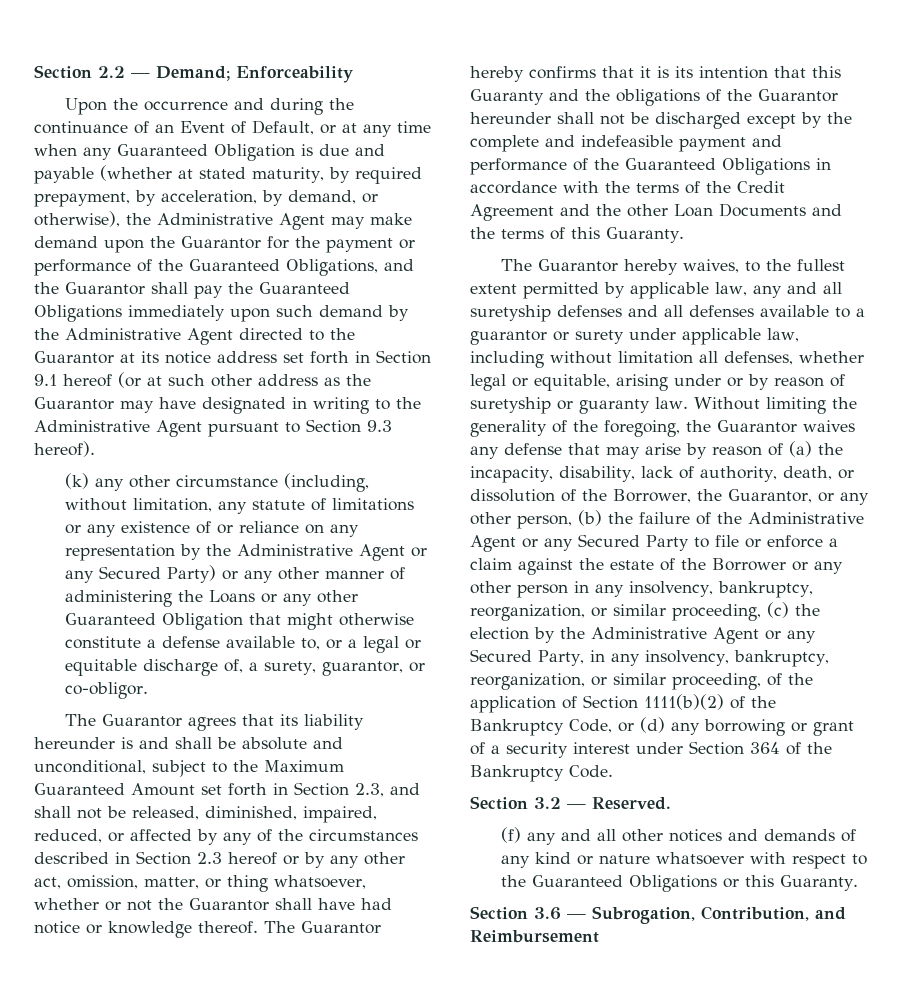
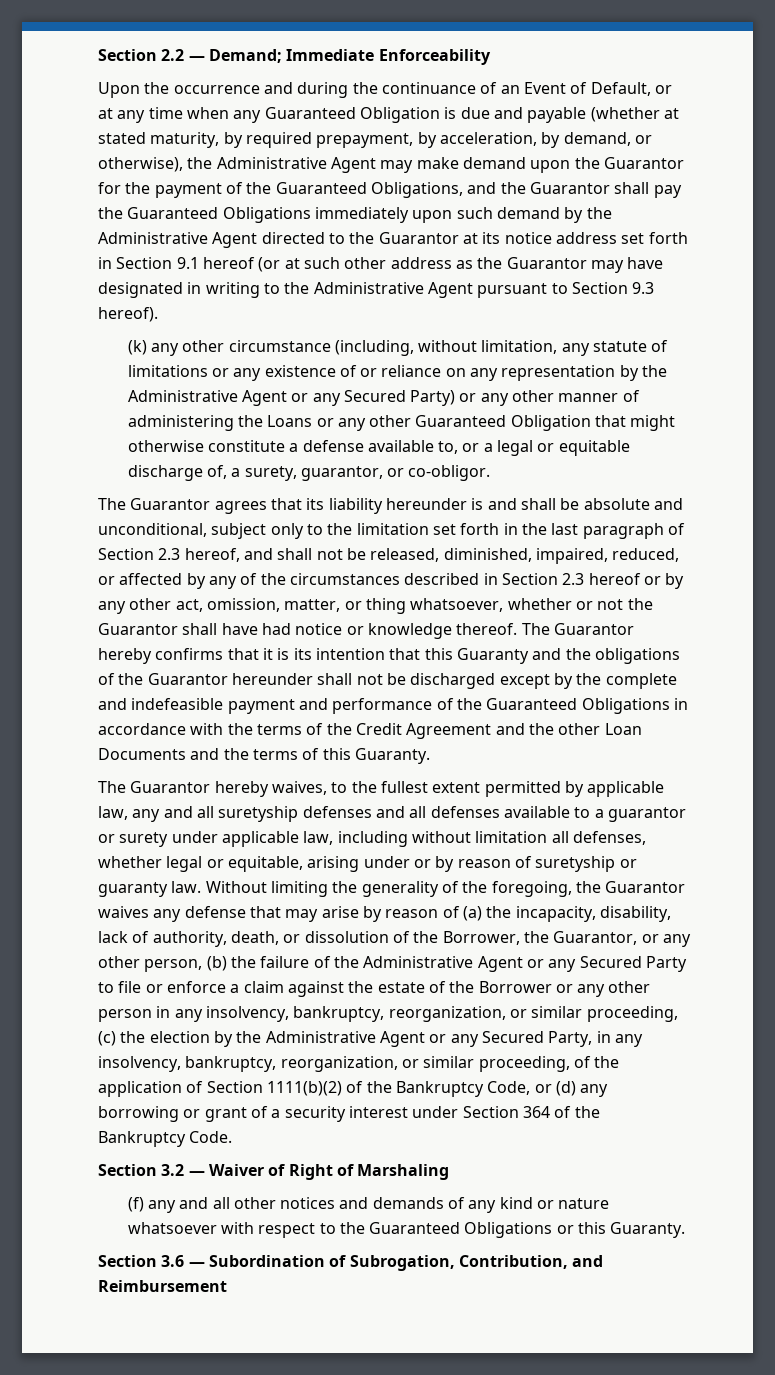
- Section 2.2 — Demand; Enforceability
+ Section 2.2 — Demand; Immediate Enforceability
- Upon the occurrence and during the continuance of an Event of Default, or at any time when any Guaranteed Obligation is due and payable (whether at stated maturity, by required prepayment, by acceleration, by demand, or otherwise), the Administrative Agent may make demand upon the Guarantor for the payment or performance of the Guaranteed Obligations, and the Guarantor shall pay the Guaranteed Obligations immediately upon such demand by the Administrative Agent directed to the Guarantor at its notice address set forth in Section 9.1 hereof (or at such other address as the Guarantor may have designated in writing to the Administrative Agent pursuant to Section 9.3 hereof).
+ Upon the occurrence and during the continuance of an Event of Default, or at any time when any Guaranteed Obligation is due and payable (whether at stated maturity, by required prepayment, by acceleration, by demand, or otherwise), the Administrative Agent may make demand upon the Guarantor for the payment of the Guaranteed Obligations, and the Guarantor shall pay the Guaranteed Obligations immediately upon such demand by the Administrative Agent directed to the Guarantor at its notice address set forth in Section 9.1 hereof (or at such other address as the Guarantor may have designated in writing to the Administrative Agent pursuant to Section 9.3 hereof).
- The Guarantor agrees that its liability hereunder is and shall be absolute and unconditional, subject to the Maximum Guaranteed Amount set forth in Section 2.3, and shall not be released, diminished, impaired, reduced, or affected by any of the circumstances described in Section 2.3 hereof or by any other act, omission, matter, or thing whatsoever, whether or not the Guarantor shall have had notice or knowledge thereof.
+ The Guarantor agrees that its liability hereunder is and shall be absolute and unconditional, subject only to the limitation set forth in the last paragraph of Section 2.3 hereof, and shall not be released, diminished, impaired, reduced, or affected by any of the circumstances described in Section 2.3 hereof or by any other act, omission, matter, or thing whatsoever, whether or not the Guarantor shall have had notice or knowledge thereof.
- Section 3.2 — Reserved.
+ Section 3.2 — Waiver of Right of Marshaling
- Section 3.6 — Subrogation, Contribution, and Reimbursement
+ Section 3.6 — Subordination of Subrogation, Contribution, and Reimbursement

